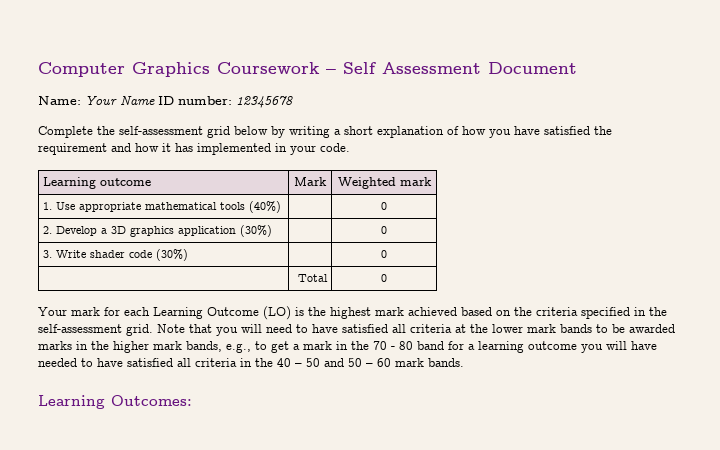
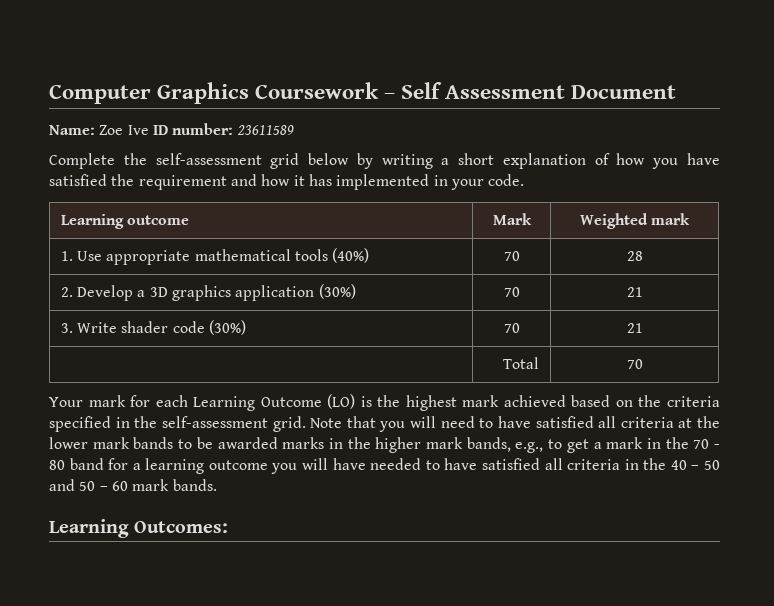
- Name: Your Name ID number: 12345678
+ Name: Zoe Ive ID number: 23611589
- 1. Use appropriate mathematical tools (40%) | | 0
+ 1. Use appropriate mathematical tools (40%) | 70 | 28
- 2. Develop a 3D graphics application (30%) | | 0
+ 2. Develop a 3D graphics application (30%) | 70 | 21
- 3. Write shader code (30%) | | 0
+ 3. Write shader code (30%) | 70 | 21
- | Total | 0
+ | Total | 70

